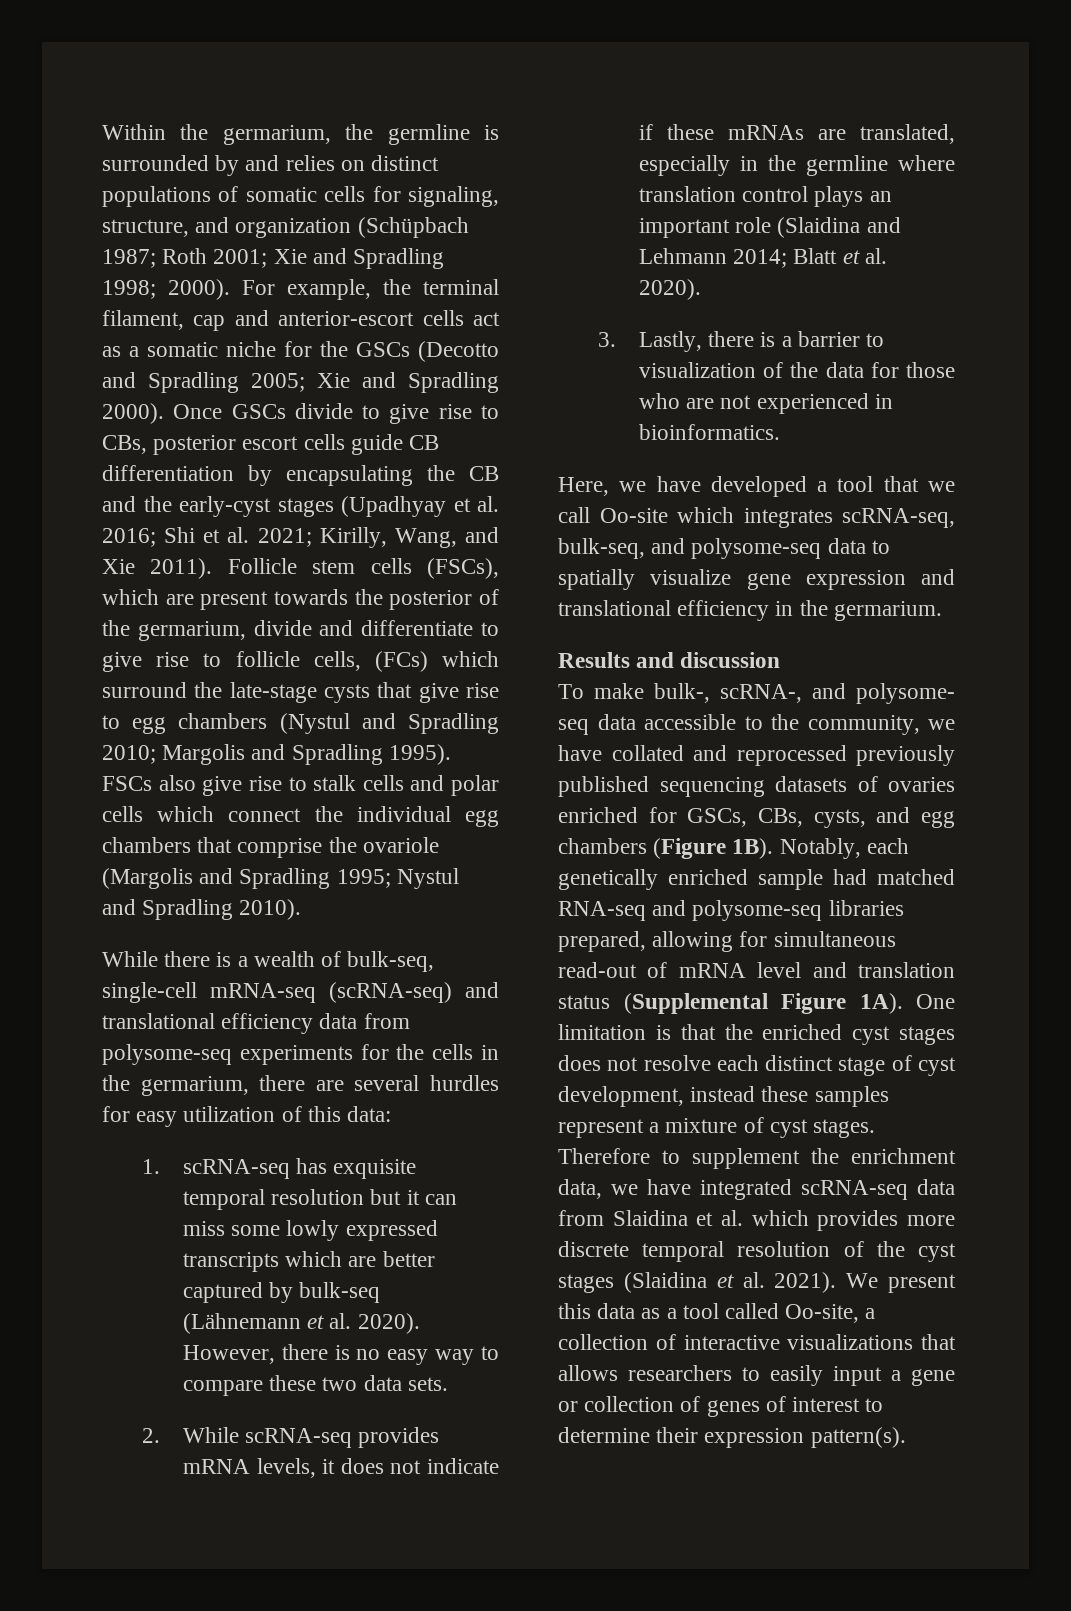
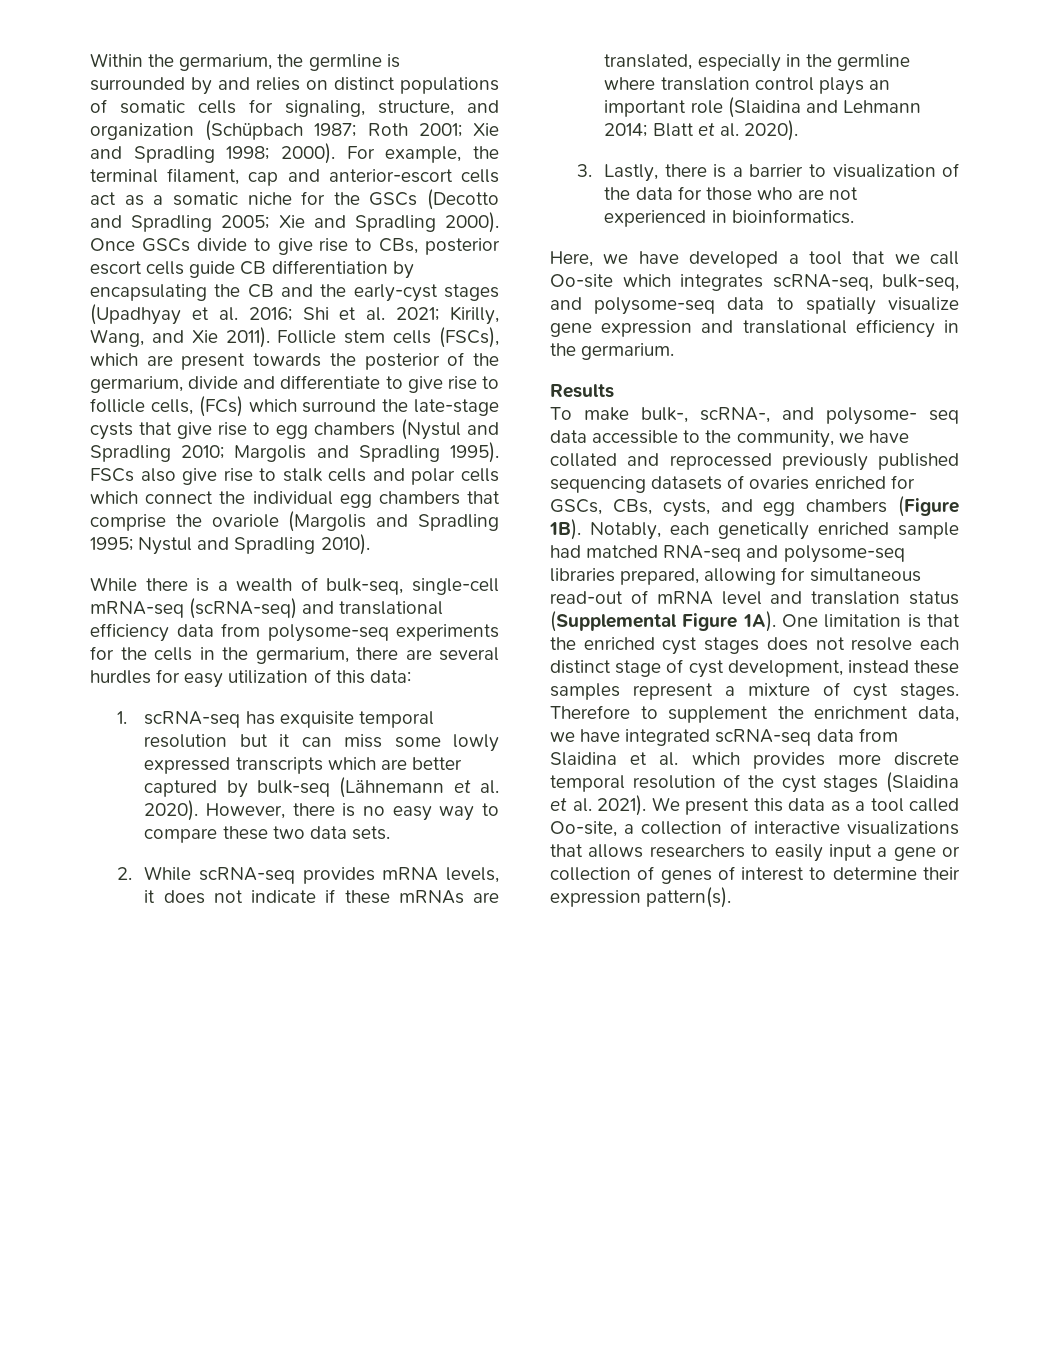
- Results and discussion
+ Results

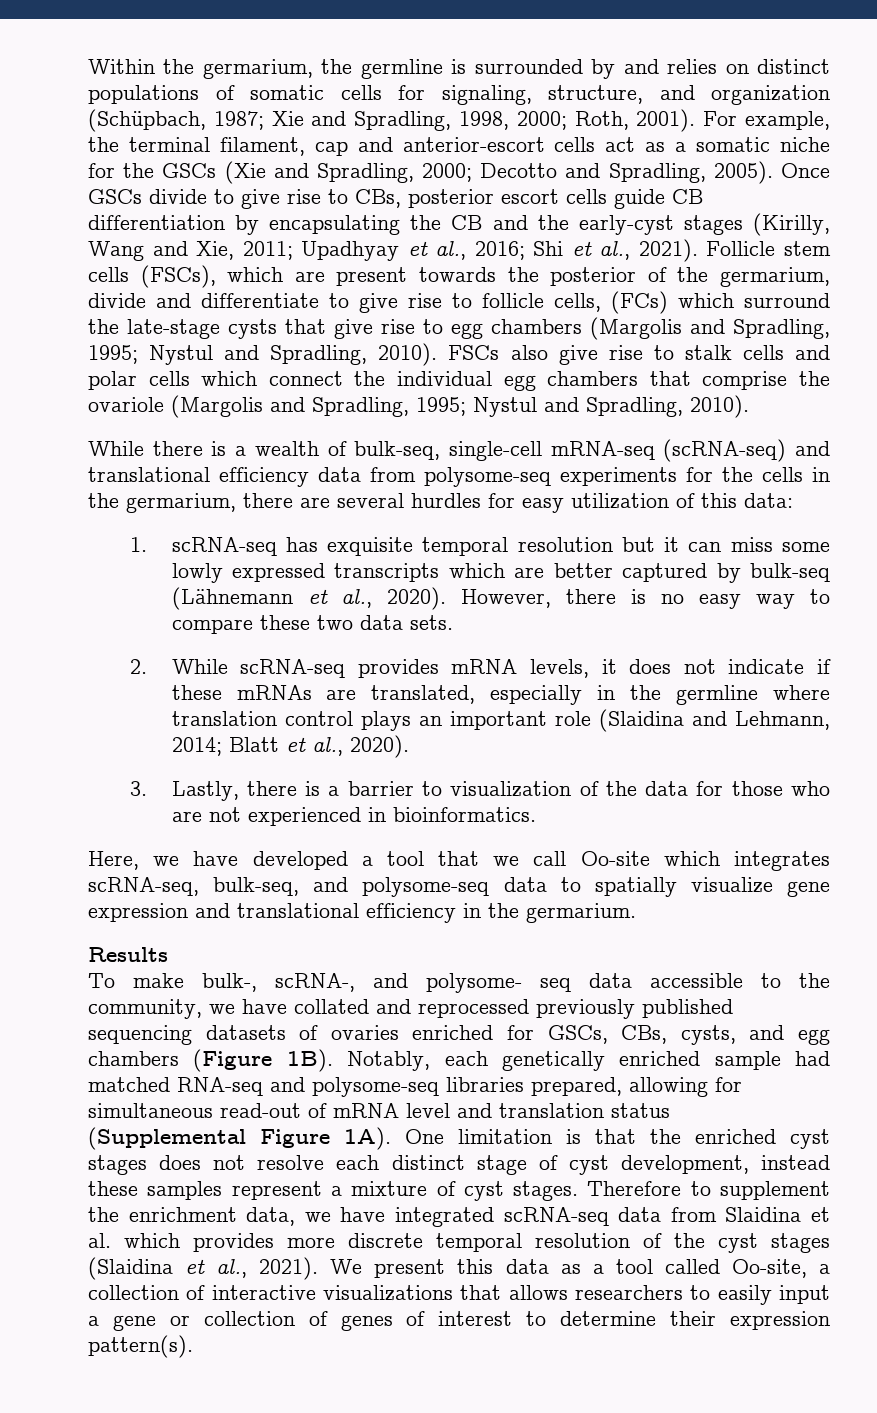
- Within the germarium, the germline is surrounded by and relies on distinct populations of somatic cells for signaling, structure, and organization (Schüpbach 1987; Roth 2001; Xie and Spradling 1998; 2000).
+ Within the germarium, the germline is surrounded by and relies on distinct populations of somatic cells for signaling, structure, and organization (Schüpbach, 1987; Xie and Spradling, 1998, 2000; Roth, 2001).
- For example, the terminal filament, cap and anterior-escort cells act as a somatic niche for the GSCs (Decotto and Spradling 2005; Xie and Spradling 2000).
+ For example, the terminal filament, cap and anterior-escort cells act as a somatic niche for the GSCs (Xie and Spradling, 2000; Decotto and Spradling, 2005).
- Once GSCs divide to give rise to CBs, posterior escort cells guide CB differentiation by encapsulating the CB and the early-cyst stages (Upadhyay et al. 2016; Shi et al. 2021; Kirilly, Wang, and Xie 2011).
+ Once GSCs divide to give rise to CBs, posterior escort cells guide CB differentiation by encapsulating the CB and the early-cyst stages (Kirilly, Wang and Xie, 2011; Upadhyay et al., 2016; Shi et al., 2021).
- Follicle stem cells (FSCs), which are present towards the posterior of the germarium, divide and differentiate to give rise to follicle cells, (FCs) which surround the late-stage cysts that give rise to egg chambers (Nystul and Spradling 2010; Margolis and Spradling 1995).
+ Follicle stem cells (FSCs), which are present towards the posterior of the germarium, divide and differentiate to give rise to follicle cells, (FCs) which surround the late-stage cysts that give rise to egg chambers (Margolis and Spradling, 1995; Nystul and Spradling, 2010).
- FSCs also give rise to stalk cells and polar cells which connect the individual egg chambers that comprise the ovariole (Margolis and Spradling 1995; Nystul and Spradling 2010).
+ FSCs also give rise to stalk cells and polar cells which connect the individual egg chambers that comprise the ovariole (Margolis and Spradling, 1995; Nystul and Spradling, 2010).
- 1. scRNA-seq has exquisite temporal resolution but it can miss some lowly expressed transcripts which are better captured by bulk-seq (Lähnemann et al. 2020).
+ 1. scRNA-seq has exquisite temporal resolution but it can miss some lowly expressed transcripts which are better captured by bulk-seq (Lähnemann et al., 2020).
- 2. While scRNA-seq provides mRNA levels, it does not indicate if these mRNAs are translated, especially in the germline where translation control plays an important role (Slaidina and Lehmann 2014; Blatt et al. 2020).
+ 2. While scRNA-seq provides mRNA levels, it does not indicate if these mRNAs are translated, especially in the germline where translation control plays an important role (Slaidina and Lehmann, 2014; Blatt et al., 2020).
- Therefore to supplement the enrichment data, we have integrated scRNA-seq data from Slaidina et al. which provides more discrete temporal resolution of the cyst stages (Slaidina et al. 2021).
+ Therefore to supplement the enrichment data, we have integrated scRNA-seq data from Slaidina et al. which provides more discrete temporal resolution of the cyst stages (Slaidina et al., 2021).

